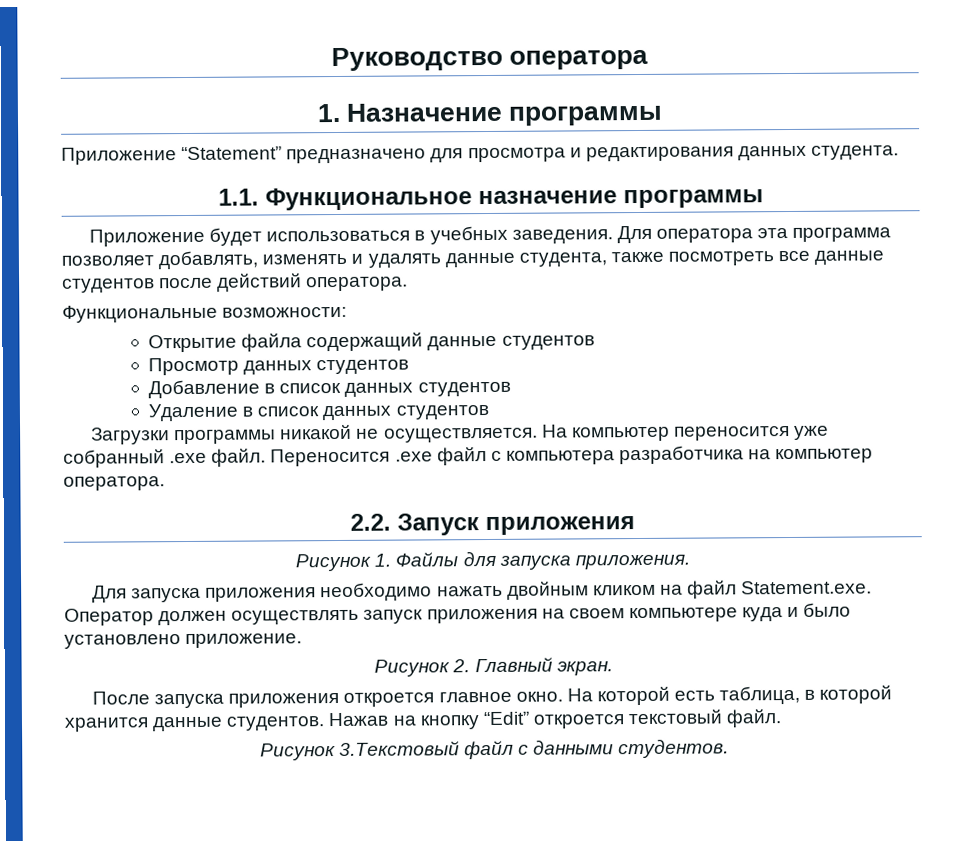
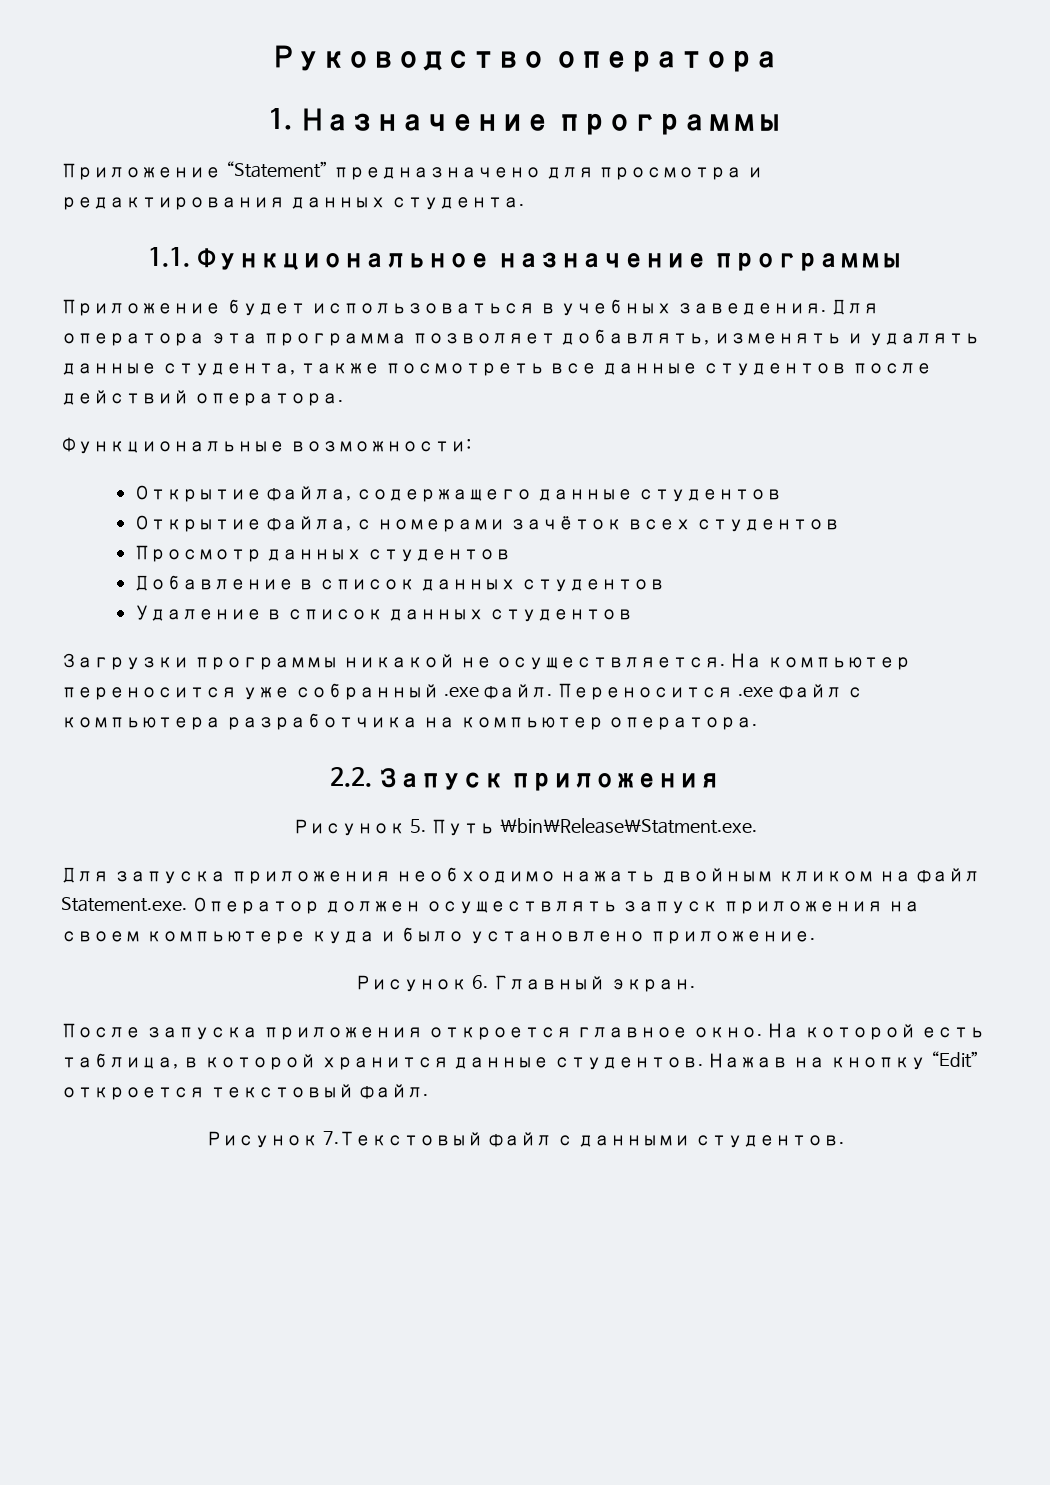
- Открытие файла содержащий данные студентов
+ Открытие файла, содержащего данные студентов
+ Открытие файла, с номерами зачёток всех студентов
- Рисунок 1. Файлы для запуска приложения.
+ Рисунок 5. Путь \bin\Release\Statment.exe.
- Рисунок 2. Главный экран.
+ Рисунок 6. Главный экран.
- Рисунок 3.Текстовый файл с данными студентов.
+ Рисунок 7.Текстовый файл с данными студентов.

